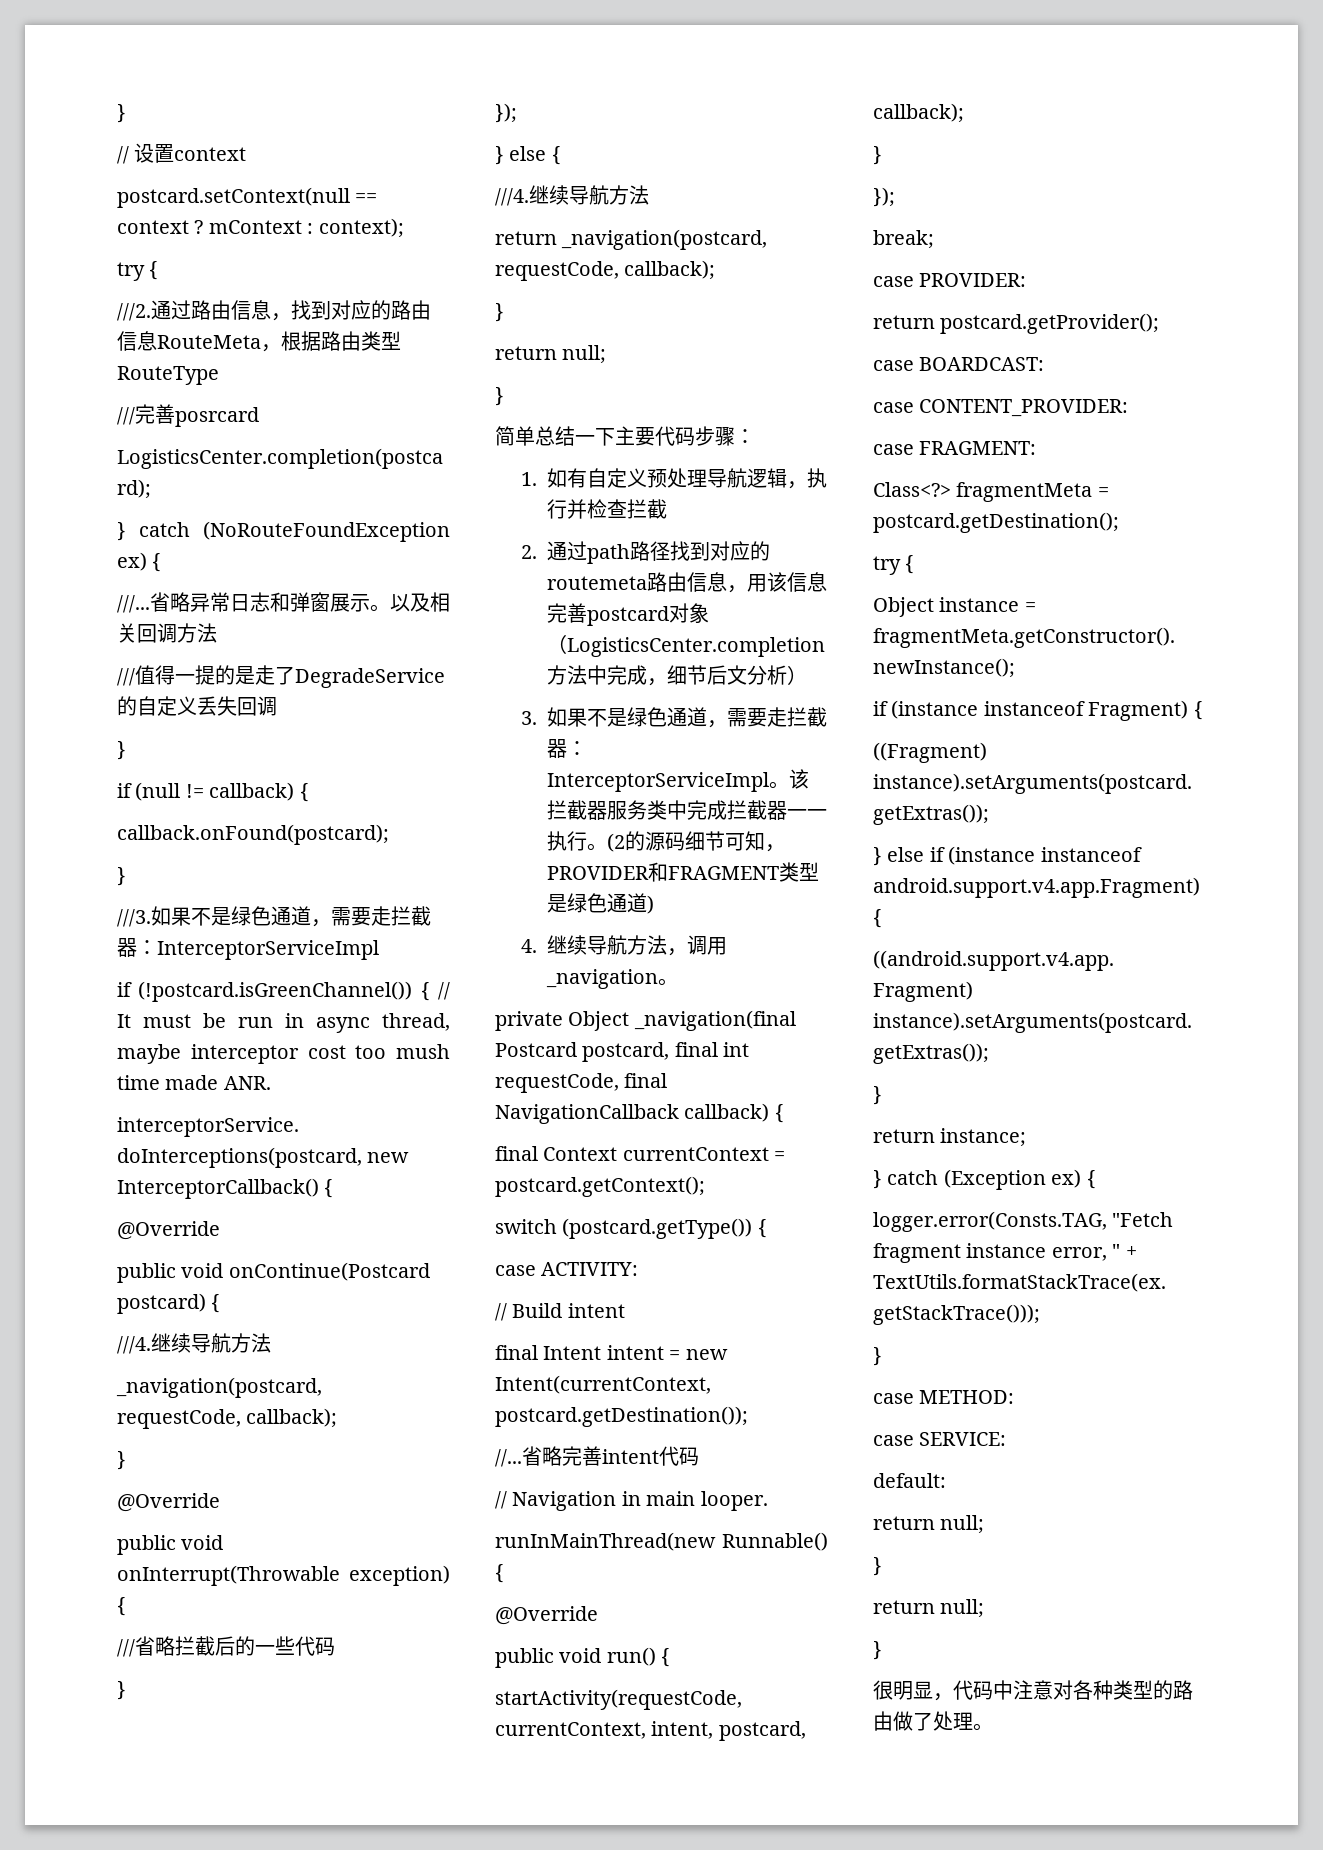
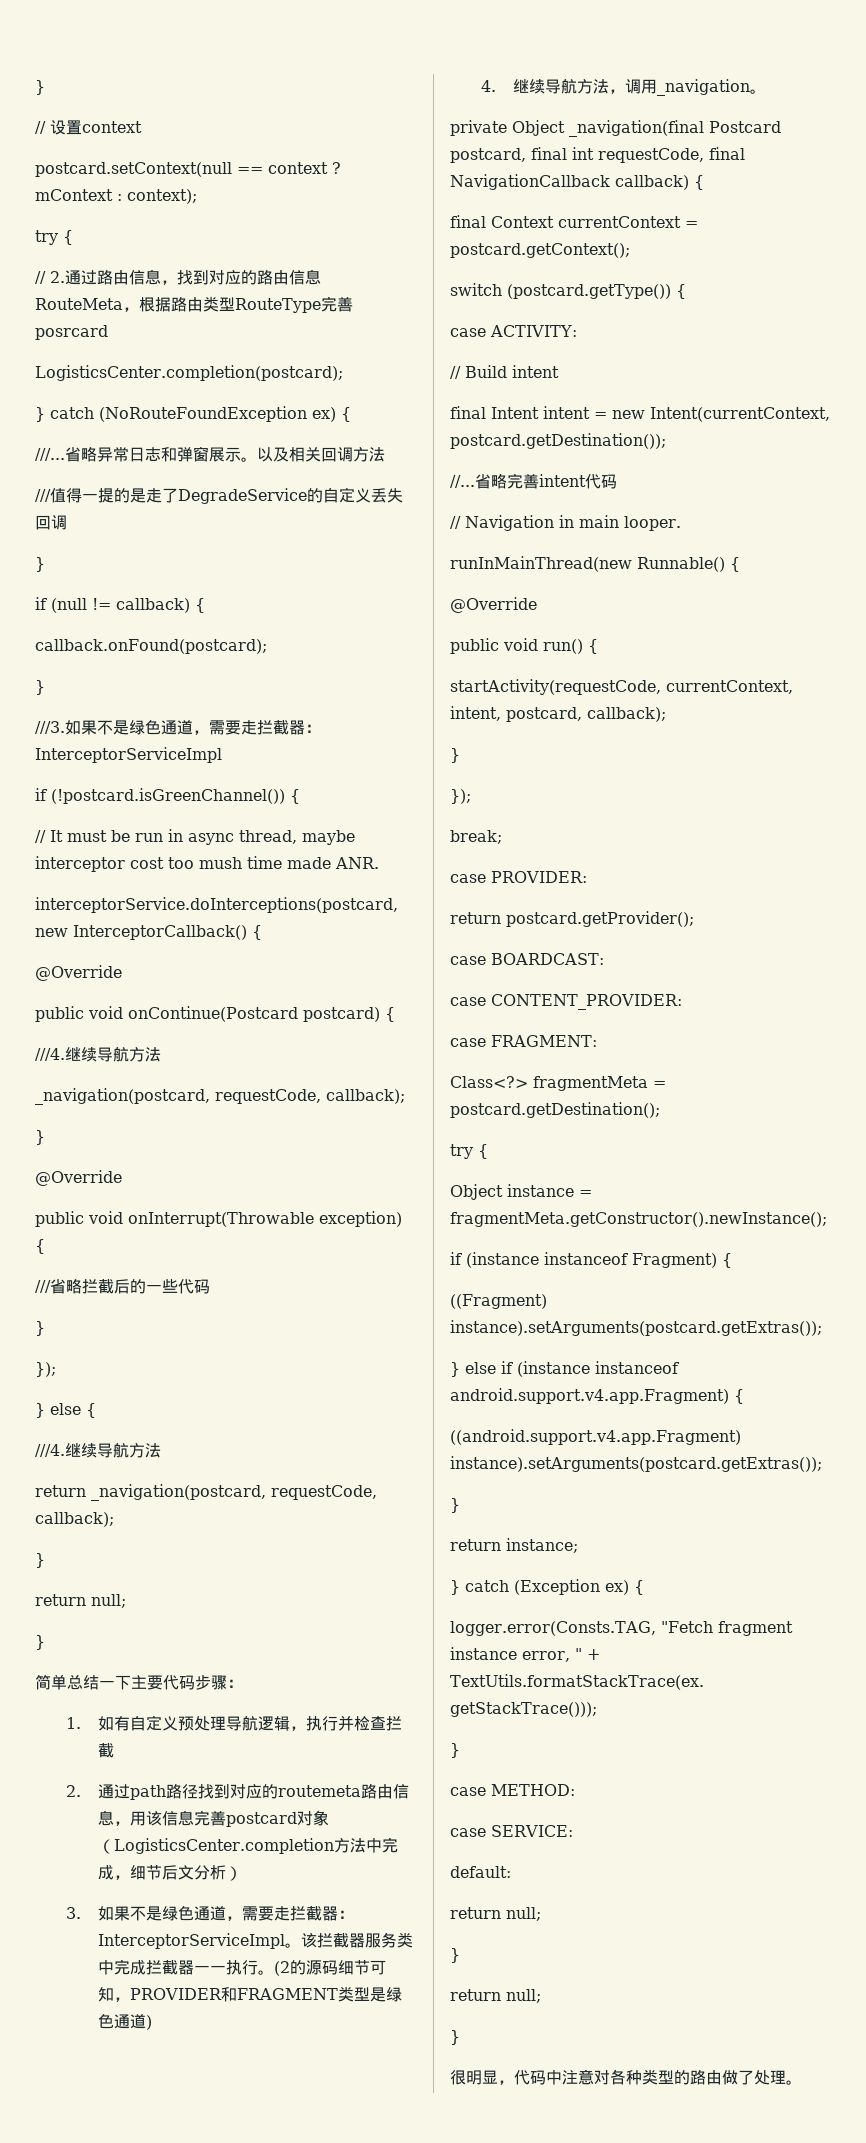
- ///2.通过路由信息，找到对应的路由信息RouteMeta，根据路由类型RouteType
- ///完善posrcard
+ // 2.通过路由信息，找到对应的路由信息RouteMeta，根据路由类型RouteType完善posrcard
- if (!postcard.isGreenChannel()) { // It must be run in async thread, maybe interceptor cost too mush time made ANR.
+ if (!postcard.isGreenChannel()) {
+ // It must be run in async thread, maybe interceptor cost too mush time made ANR.

